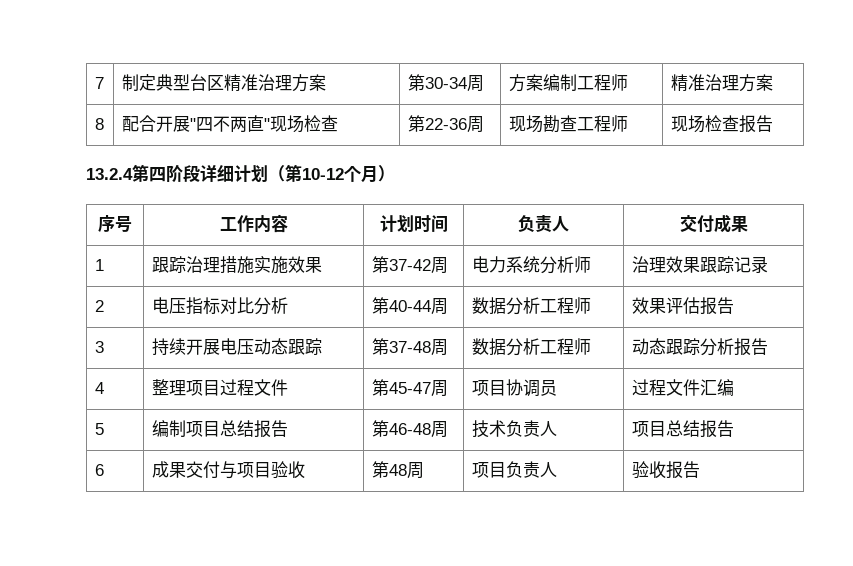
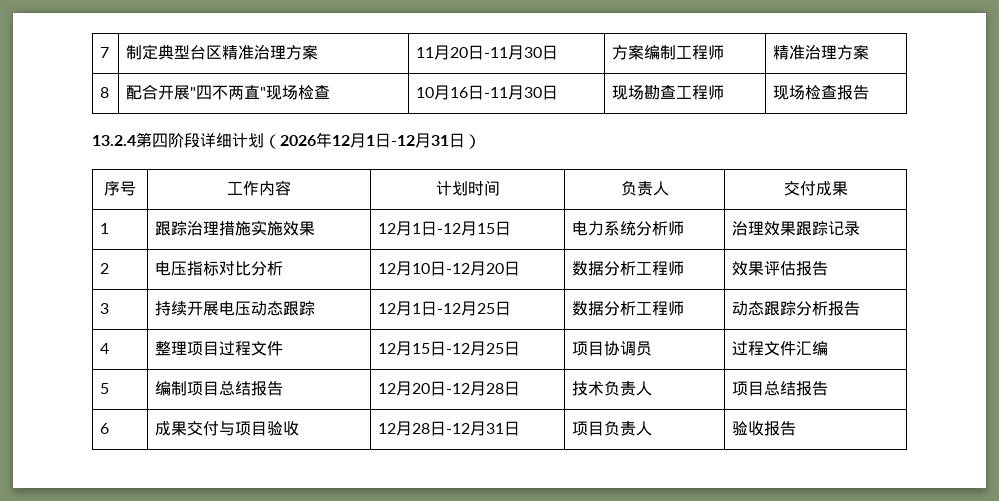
- 7 | 制定典型台区精准治理方案 | 第30-34周 | 方案编制工程师 | 精准治理方案
+ 7 | 制定典型台区精准治理方案 | 11月20日-11月30日 | 方案编制工程师 | 精准治理方案
- 8 | 配合开展"四不两直"现场检查 | 第22-36周 | 现场勘查工程师 | 现场检查报告
+ 8 | 配合开展"四不两直"现场检查 | 10月16日-11月30日 | 现场勘查工程师 | 现场检查报告
- 13.2.4第四阶段详细计划（第10-12个月）
+ 13.2.4第四阶段详细计划（2026年12月1日-12月31日）
- 1 | 跟踪治理措施实施效果 | 第37-42周 | 电力系统分析师 | 治理效果跟踪记录
+ 1 | 跟踪治理措施实施效果 | 12月1日-12月15日 | 电力系统分析师 | 治理效果跟踪记录
- 2 | 电压指标对比分析 | 第40-44周 | 数据分析工程师 | 效果评估报告
+ 2 | 电压指标对比分析 | 12月10日-12月20日 | 数据分析工程师 | 效果评估报告
- 3 | 持续开展电压动态跟踪 | 第37-48周 | 数据分析工程师 | 动态跟踪分析报告
+ 3 | 持续开展电压动态跟踪 | 12月1日-12月25日 | 数据分析工程师 | 动态跟踪分析报告
- 4 | 整理项目过程文件 | 第45-47周 | 项目协调员 | 过程文件汇编
+ 4 | 整理项目过程文件 | 12月15日-12月25日 | 项目协调员 | 过程文件汇编
- 5 | 编制项目总结报告 | 第46-48周 | 技术负责人 | 项目总结报告
+ 5 | 编制项目总结报告 | 12月20日-12月28日 | 技术负责人 | 项目总结报告
- 6 | 成果交付与项目验收 | 第48周 | 项目负责人 | 验收报告
+ 6 | 成果交付与项目验收 | 12月28日-12月31日 | 项目负责人 | 验收报告

